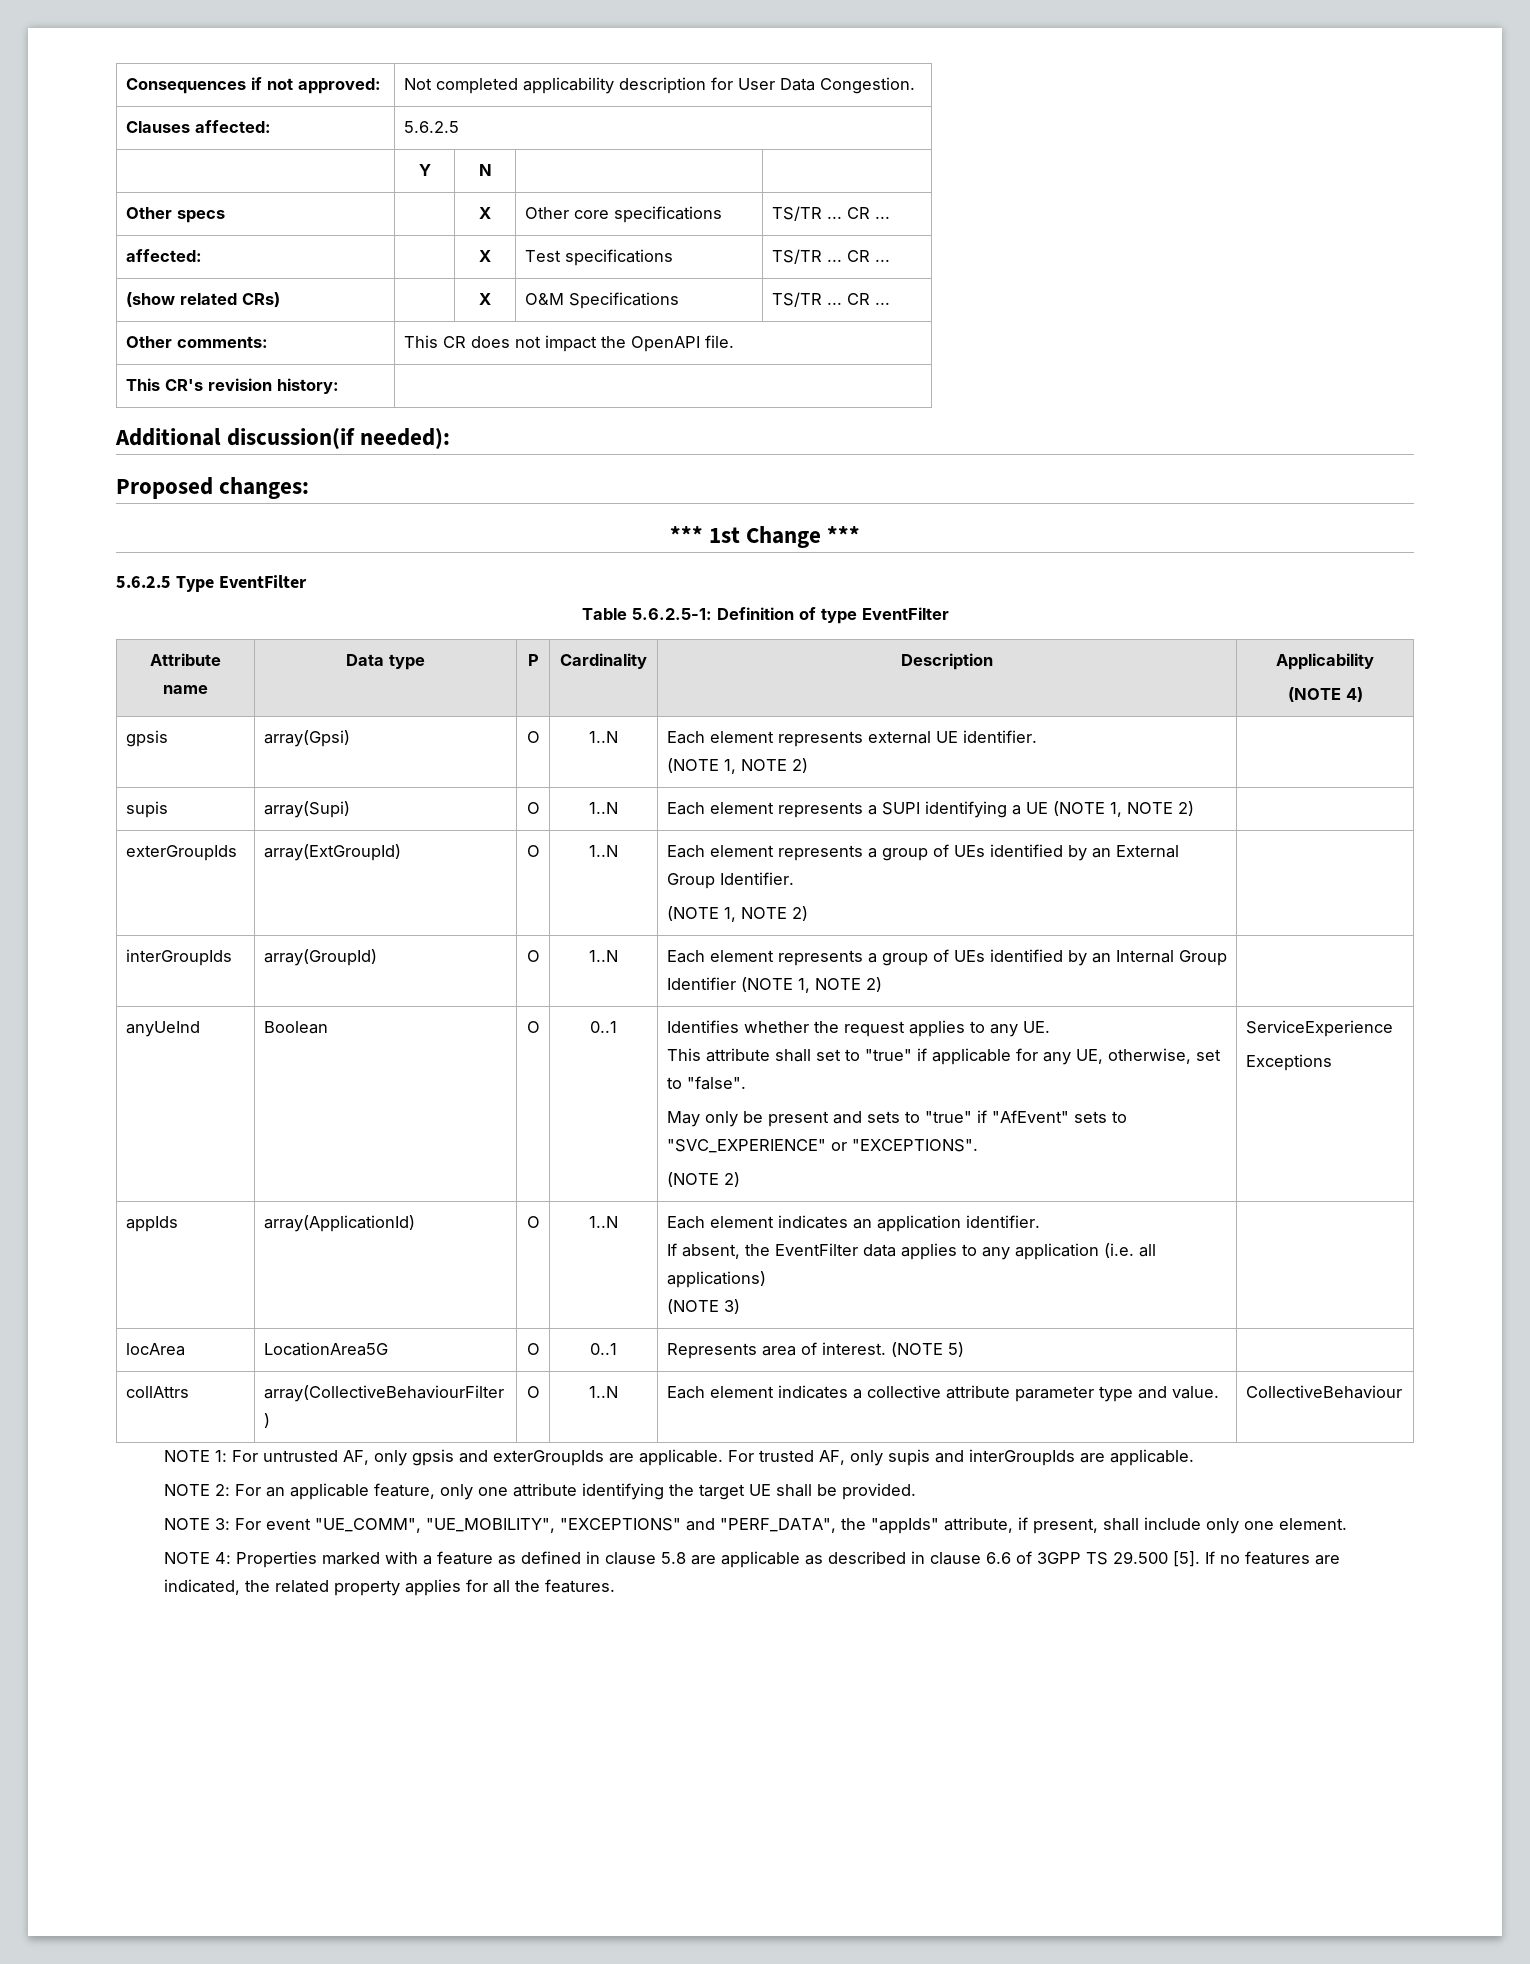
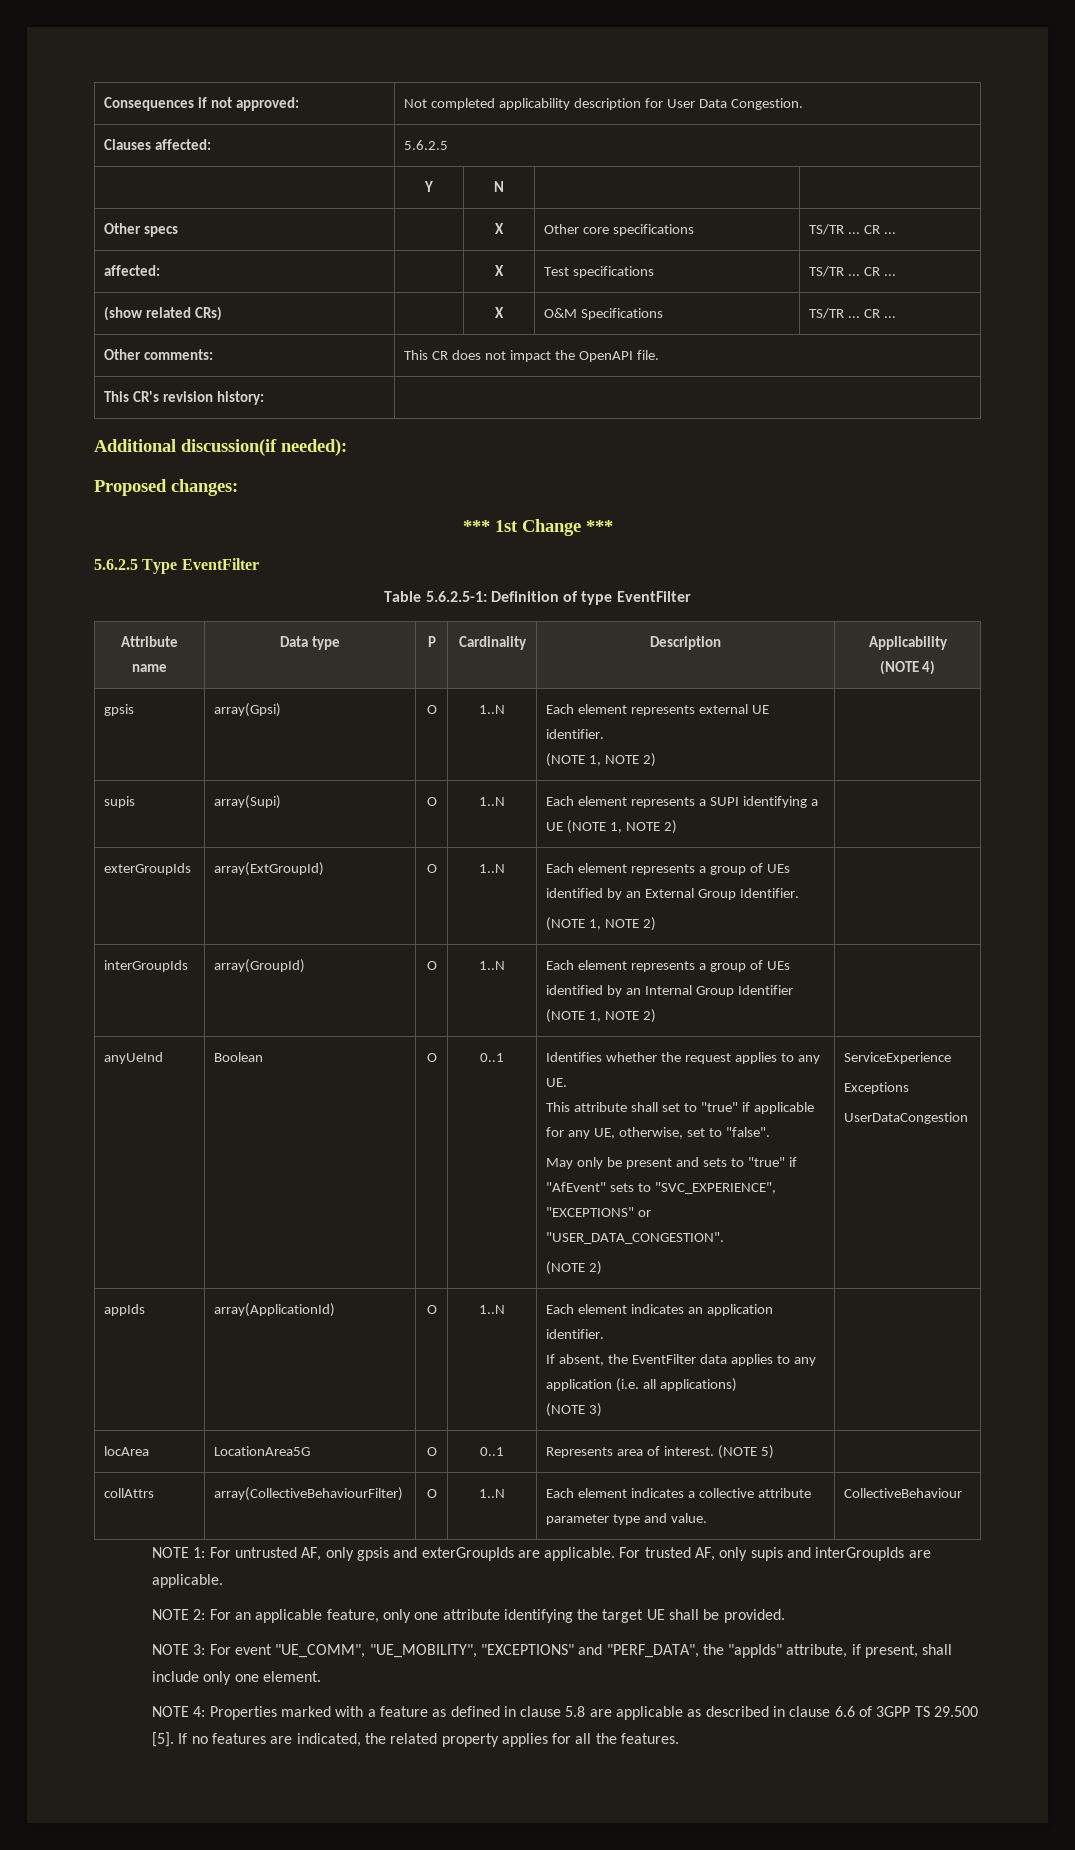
- May only be present and sets to "true" if "AfEvent" sets to "SVC_EXPERIENCE" or "EXCEPTIONS".
+ May only be present and sets to "true" if "AfEvent" sets to "SVC_EXPERIENCE", "EXCEPTIONS" or "USER_DATA_CONGESTION".
+ UserDataCongestion

